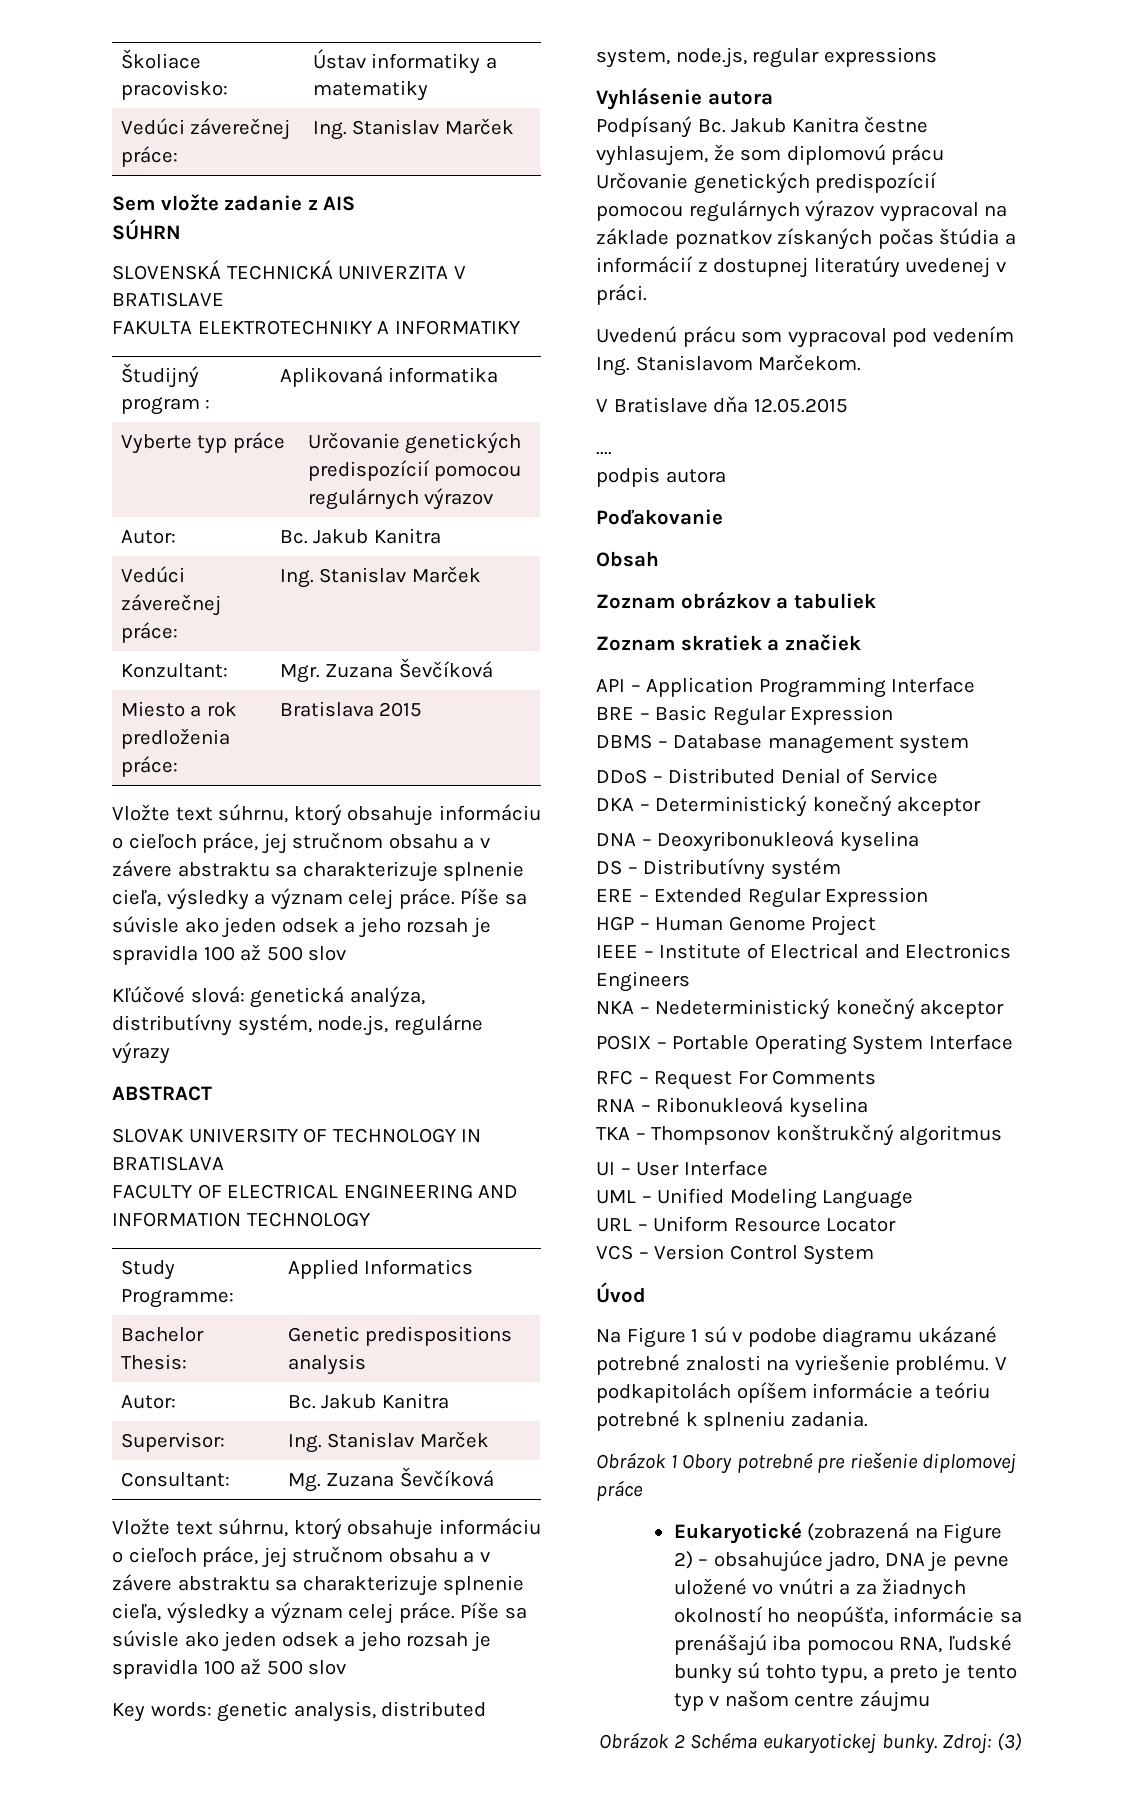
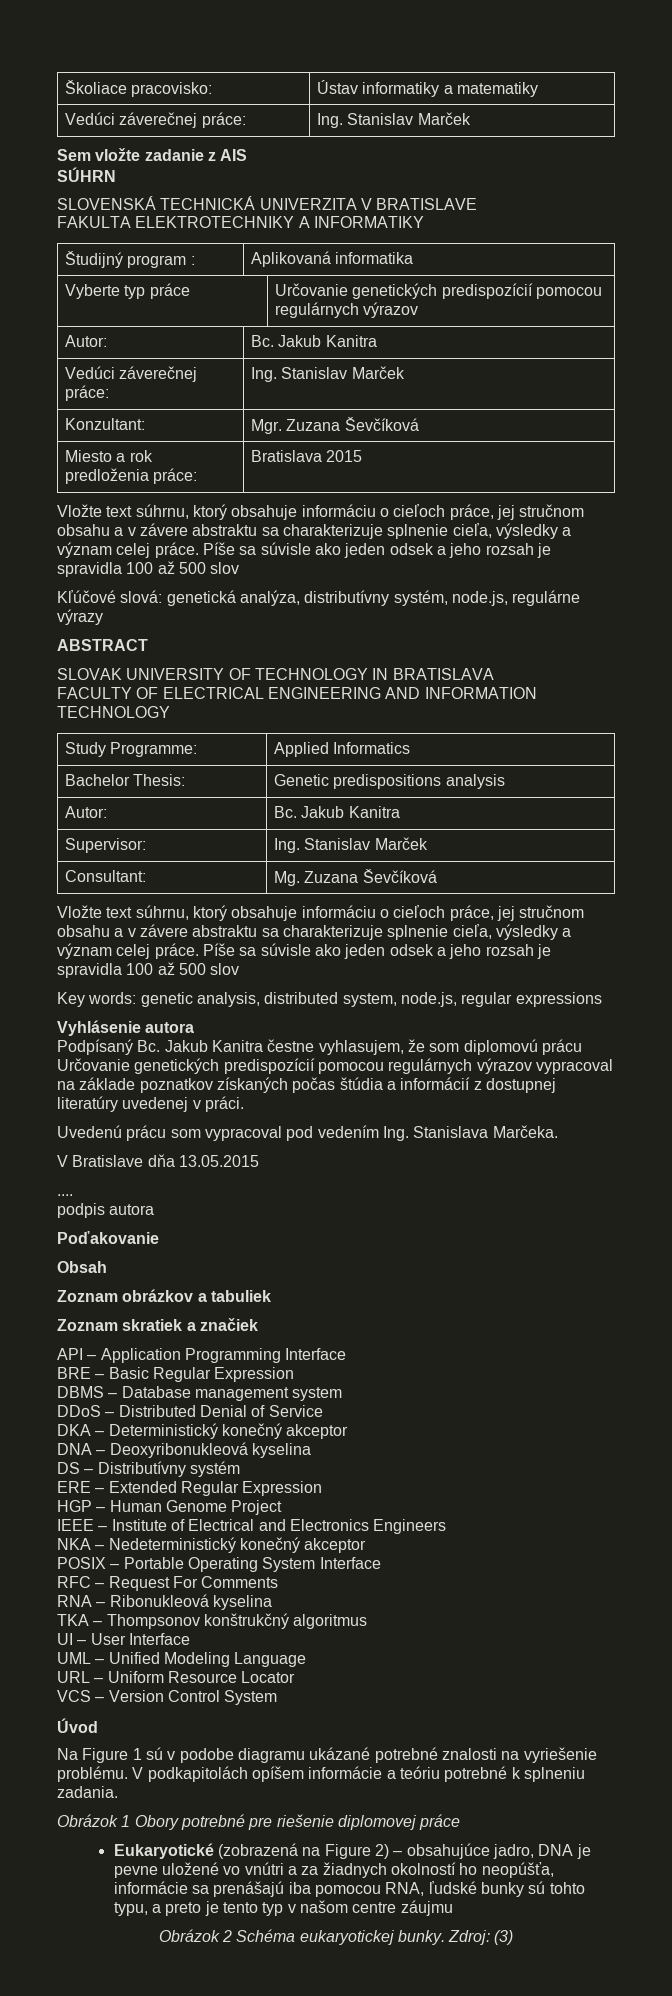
- Uvedenú prácu som vypracoval pod vedením Ing. Stanislavom Marčekom.
+ Uvedenú prácu som vypracoval pod vedením Ing. Stanislava Marčeka.
- V Bratislave dňa 12.05.2015
+ V Bratislave dňa 13.05.2015

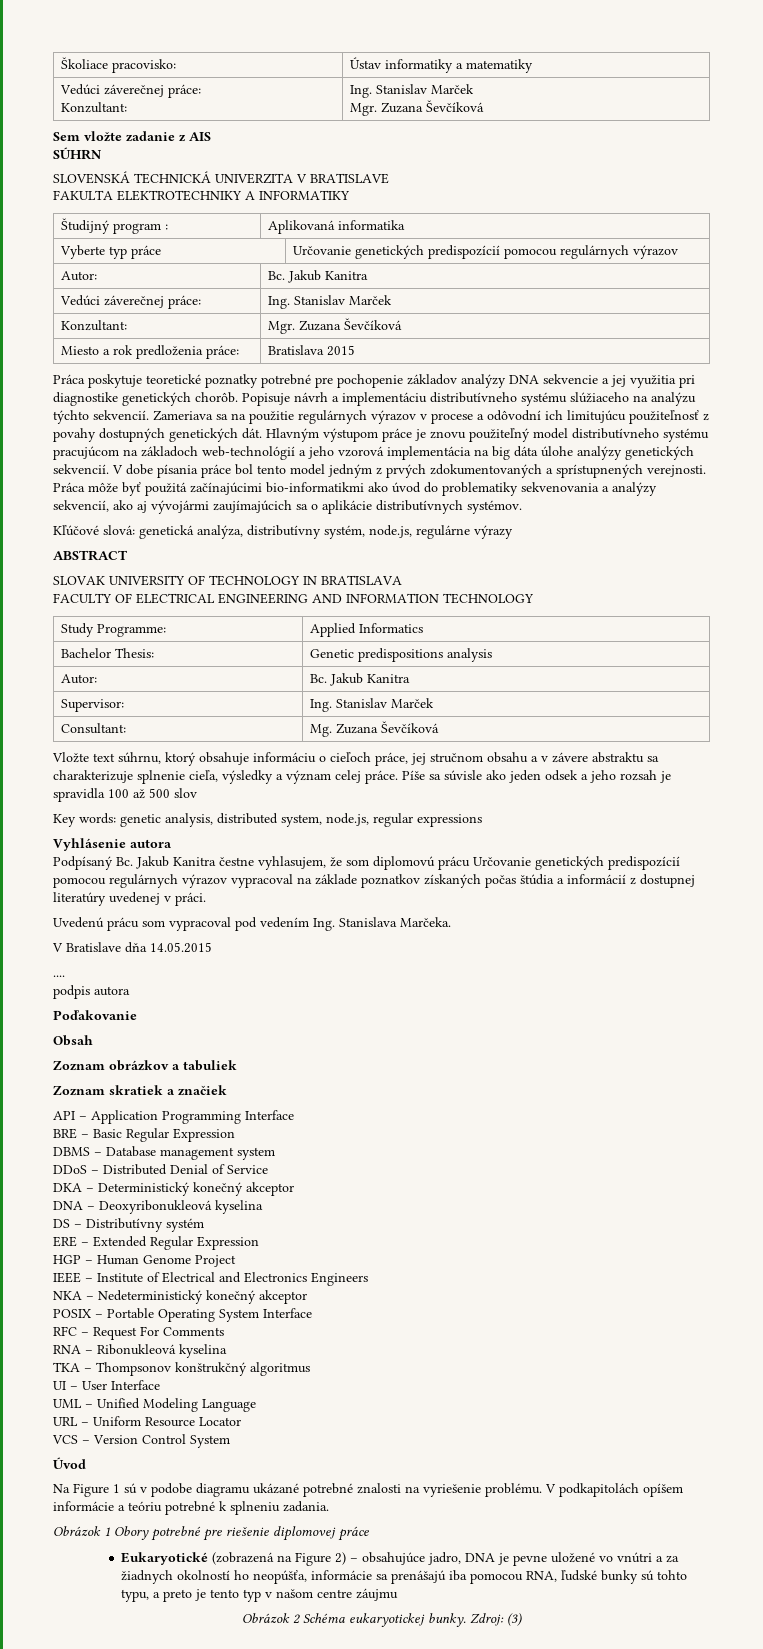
  Školiace pracovisko: | Ústav informatiky a matematiky
- Vedúci záverečnej práce: | Ing. Stanislav Marček
+ Vedúci záverečnej práce:
+ Konzultant: | Ing. Stanislav Marček
+ Mgr. Zuzana Ševčíková
  Miesto a rok predloženia práce: | Bratislava 2015
- Vložte text súhrnu, ktorý obsahuje informáciu o cieľoch práce, jej stručnom obsahu a v závere abstraktu sa charakterizuje splnenie cieľa, výsledky a význam celej práce. Píše sa súvisle ako jeden odsek a jeho rozsah je spravidla 100 až 500 slov
+ Práca poskytuje teoretické poznatky potrebné pre pochopenie základov analýzy DNA sekvencie a jej využitia pri diagnostike genetických chorôb. Popisuje návrh a implementáciu distributívneho systému slúžiaceho na analýzu týchto sekvencií. Zameriava sa na použitie regulárnych výrazov v procese a odôvodní ich limitujúcu použiteľnosť z povahy dostupných genetických dát. Hlavným výstupom práce je znovu použiteľný model distributívneho systému pracujúcom na základoch web-technológií a jeho vzorová implementácia na big dáta úlohe analýzy genetických sekvencií. V dobe písania práce bol tento model jedným z prvých zdokumentovaných a sprístupnených verejnosti. Práca môže byť použitá začínajúcimi bio-informatikmi ako úvod do problematiky sekvenovania a analýzy sekvencií, ako aj vývojármi zaujímajúcich sa o aplikácie distributívnych systémov.
- V Bratislave dňa 13.05.2015
+ V Bratislave dňa 14.05.2015

